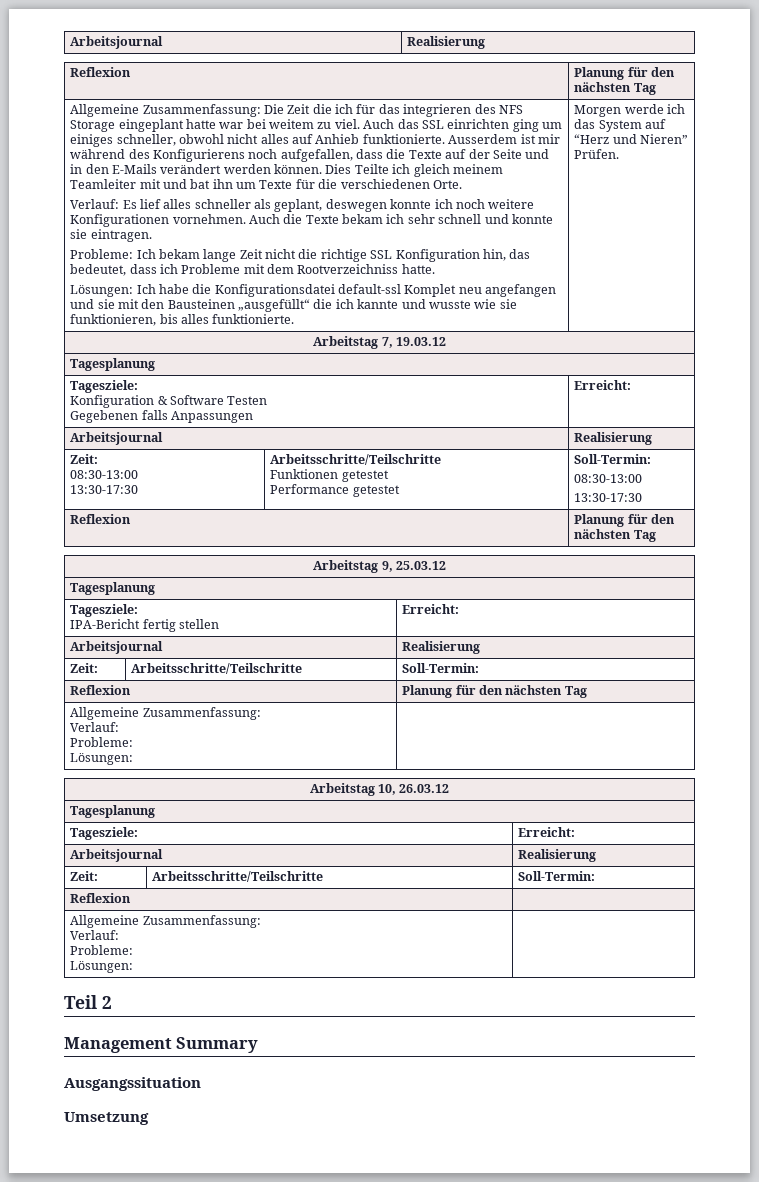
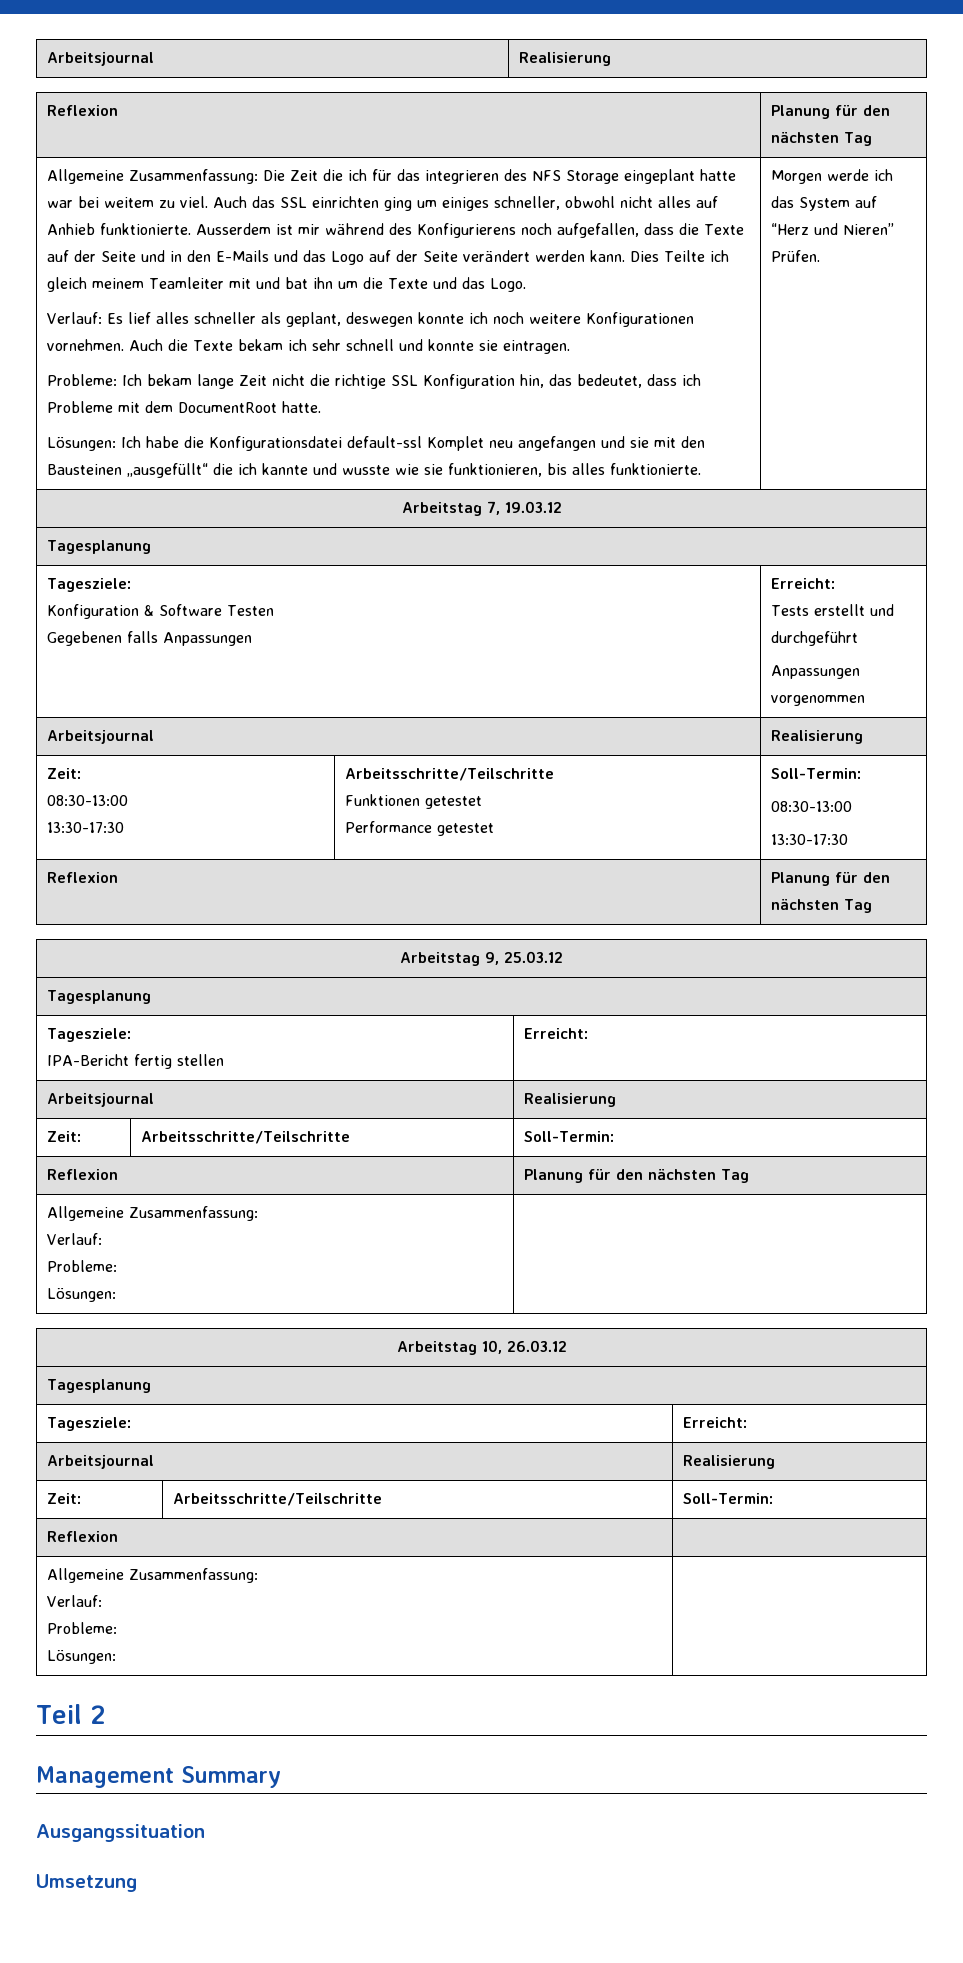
- Ausserdem ist mir während des Konfigurierens noch aufgefallen, dass die Texte auf der Seite und in den E-Mails verändert werden können.
+ Ausserdem ist mir während des Konfigurierens noch aufgefallen, dass die Texte auf der Seite und in den E-Mails und das Logo auf der Seite verändert werden kann.
- Dies Teilte ich gleich meinem Teamleiter mit und bat ihn um Texte für die verschiedenen Orte.
+ Dies Teilte ich gleich meinem Teamleiter mit und bat ihn um die Texte und das Logo.
- Probleme: Ich bekam lange Zeit nicht die richtige SSL Konfiguration hin, das bedeutet, dass ich Probleme mit dem Rootverzeichniss hatte.
+ Probleme: Ich bekam lange Zeit nicht die richtige SSL Konfiguration hin, das bedeutet, dass ich Probleme mit dem DocumentRoot hatte.
  Arbeitstag 7, 19.03.12
  Tagesplanung
  Tagesziele:
  Konfiguration & Software Testen
  Gegebenen falls Anpassungen | Erreicht:
+ Tests erstellt und durchgeführt
+ Anpassungen vorgenommen

